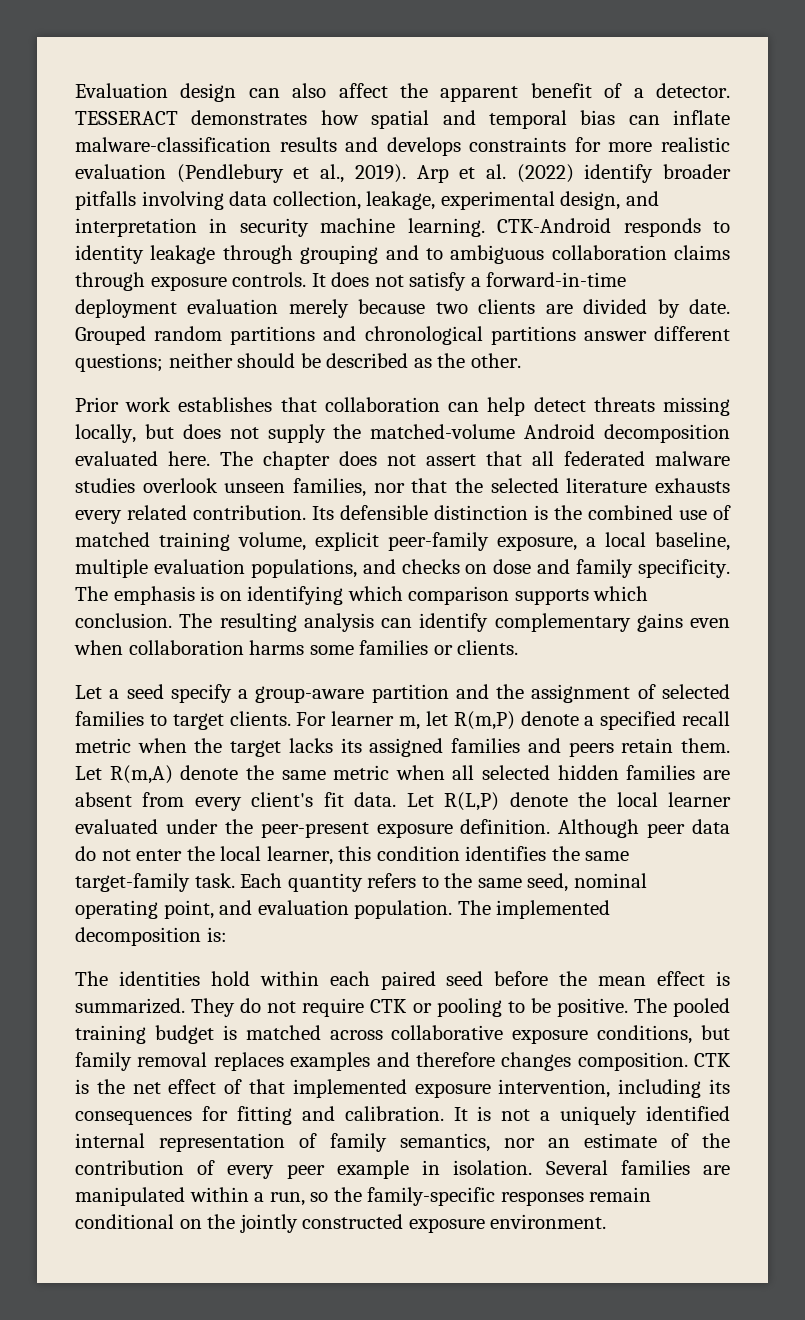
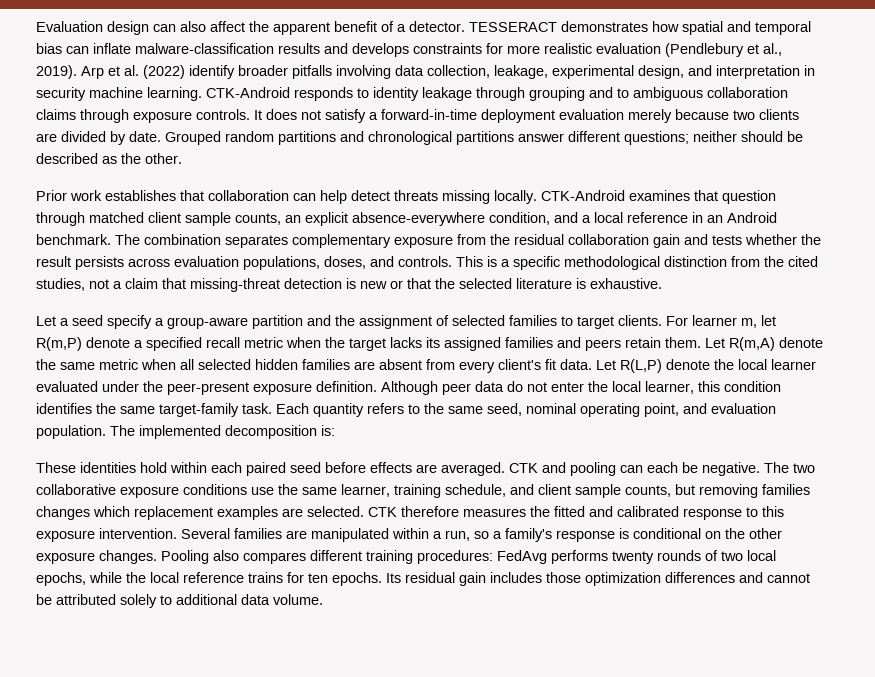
- Prior work establishes that collaboration can help detect threats missing locally, but does not supply the matched-volume Android decomposition evaluated here. The chapter does not assert that all federated malware studies overlook unseen families, nor that the selected literature exhausts every related contribution. Its defensible distinction is the combined use of matched training volume, explicit peer-family exposure, a local baseline, multiple evaluation populations, and checks on dose and family specificity. The emphasis is on identifying which comparison supports which conclusion. The resulting analysis can identify complementary gains even when collaboration harms some families or clients.
+ Prior work establishes that collaboration can help detect threats missing locally. CTK-Android examines that question through matched client sample counts, an explicit absence-everywhere condition, and a local reference in an Android benchmark. The combination separates complementary exposure from the residual collaboration gain and tests whether the result persists across evaluation populations, doses, and controls. This is a specific methodological distinction from the cited studies, not a claim that missing-threat detection is new or that the selected literature is exhaustive.
- The identities hold within each paired seed before the mean effect is summarized. They do not require CTK or pooling to be positive. The pooled training budget is matched across collaborative exposure conditions, but family removal replaces examples and therefore changes composition. CTK is the net effect of that implemented exposure intervention, including its consequences for fitting and calibration. It is not a uniquely identified internal representation of family semantics, nor an estimate of the contribution of every peer example in isolation.
+ These identities hold within each paired seed before effects are averaged. CTK and pooling can each be negative. The two collaborative exposure conditions use the same learner, training schedule, and client sample counts, but removing families changes which replacement examples are selected. CTK therefore measures the fitted and calibrated response to this exposure intervention.
- Several families are manipulated within a run, so the family-specific responses remain conditional on the jointly constructed exposure environment.
+ Several families are manipulated within a run, so a family's response is conditional on the other exposure changes. Pooling also compares different training procedures: FedAvg performs twenty rounds of two local epochs, while the local reference trains for ten epochs. Its residual gain includes those optimization differences and cannot be attributed solely to additional data volume.

